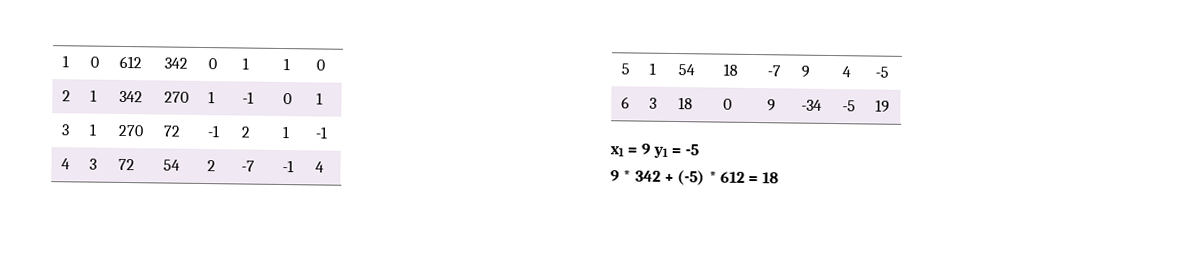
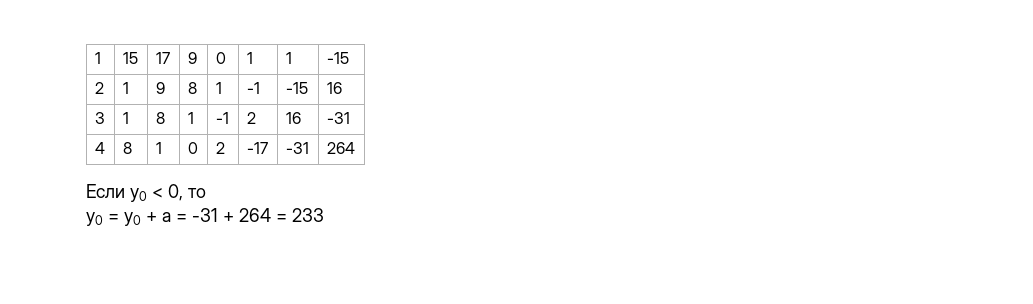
- 1 | 0 | 612 | 342 | 0 | 1 | 1 | 0
- 2 | 1 | 342 | 270 | 1 | -1 | 0 | 1
+ 1 | 15 | 17 | 9 | 0 | 1 | 1 | -15
+ 2 | 1 | 9 | 8 | 1 | -1 | -15 | 16
- 3 | 1 | 270 | 72 | -1 | 2 | 1 | -1
- 4 | 3 | 72 | 54 | 2 | -7 | -1 | 4
- 5 | 1 | 54 | 18 | -7 | 9 | 4 | -5
- 6 | 3 | 18 | 0 | 9 | -34 | -5 | 19
- x1 = 9 y1 = -5
- 9 * 342 + (-5) * 612 = 18
+ 3 | 1 | 8 | 1 | -1 | 2 | 16 | -31
+ 4 | 8 | 1 | 0 | 2 | -17 | -31 | 264
+ Если y0 < 0, то
+ y0 = y0 + a = -31 + 264 = 233

